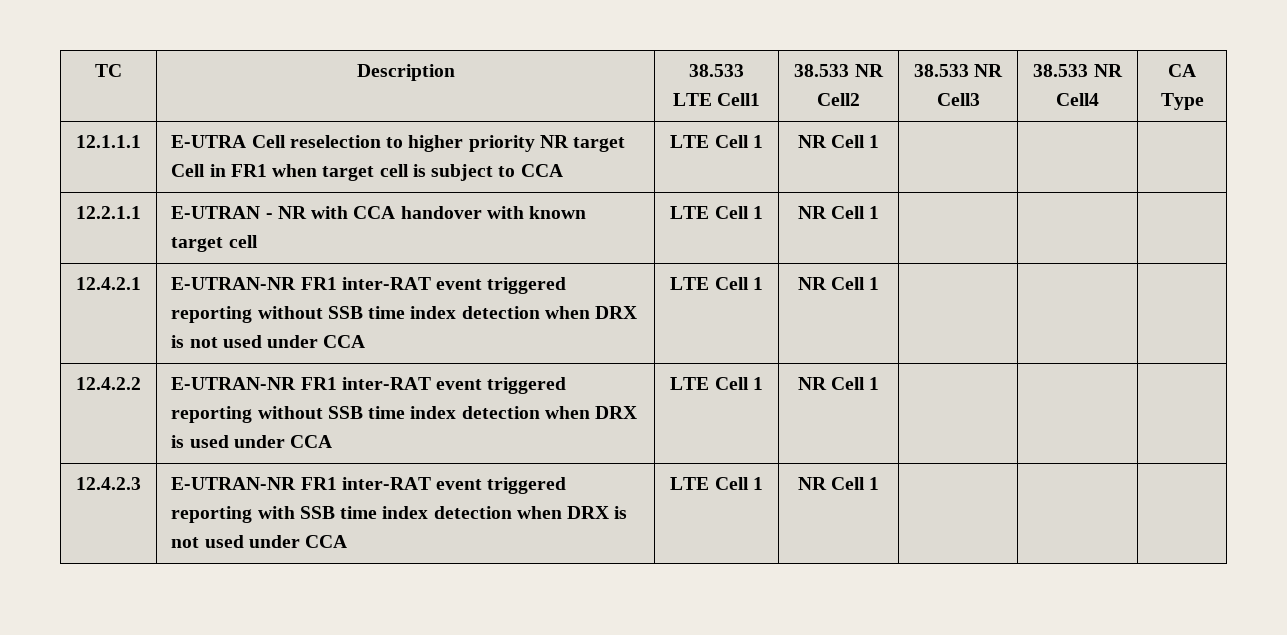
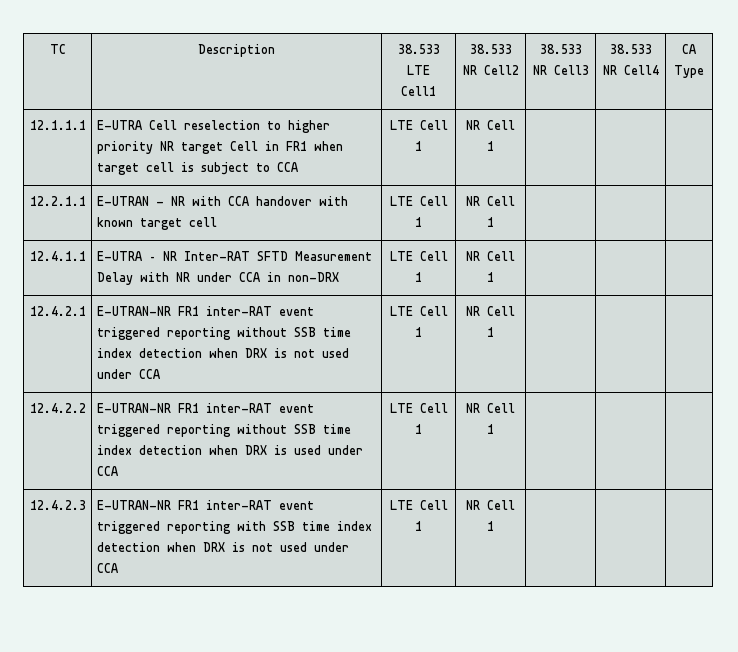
+ 12.4.1.1 | E-UTRA – NR Inter-RAT SFTD Measurement Delay with NR under CCA in non-DRX | LTE Cell 1 | NR Cell 1 | | |

